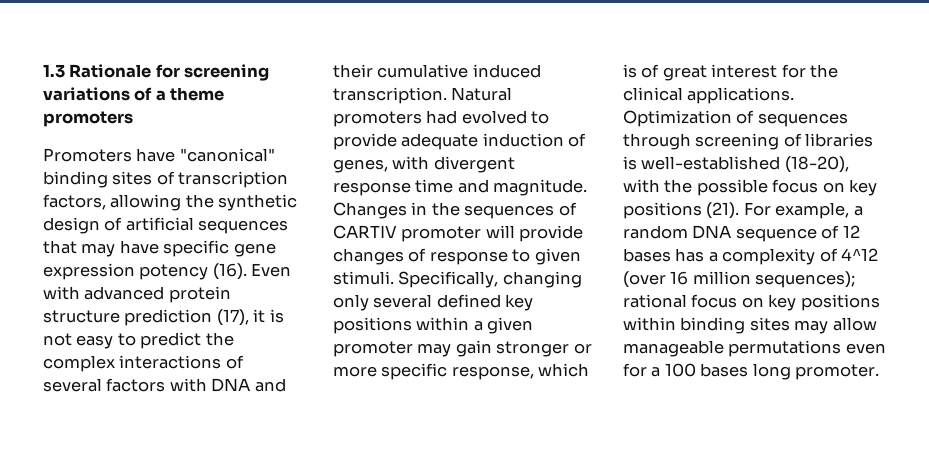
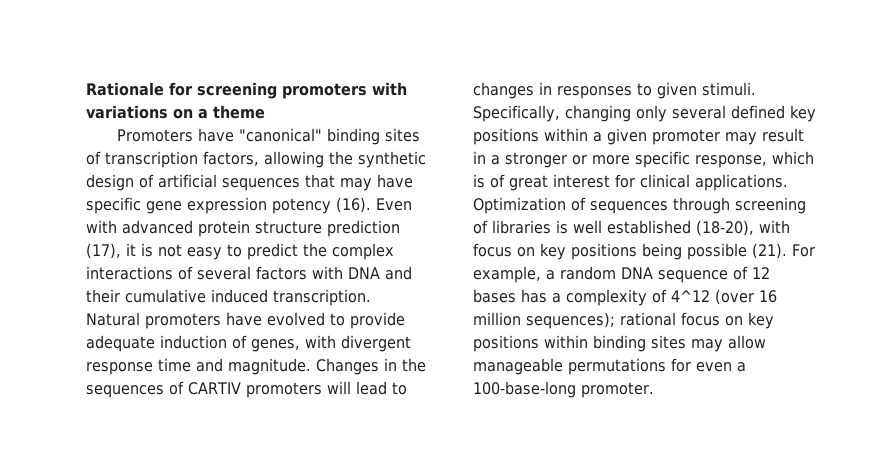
- 1.3 Rationale for screening variations of a theme promoters
+ Rationale for screening promoters with variations on a theme
- Natural promoters had evolved to provide adequate induction of genes, with divergent response time and magnitude.
+ Natural promoters have evolved to provide adequate induction of genes, with divergent response time and magnitude.
- Changes in the sequences of CARTIV promoter will provide changes of response to given stimuli.
+ Changes in the sequences of CARTIV promoters will lead to changes in responses to given stimuli.
- Specifically, changing only several defined key positions within a given promoter may gain stronger or more specific response, which is of great interest for the clinical applications.
+ Specifically, changing only several defined key positions within a given promoter may result in a stronger or more specific response, which is of great interest for clinical applications.
- Optimization of sequences through screening of libraries is well-established (18-20), with the possible focus on key positions (21).
+ Optimization of sequences through screening of libraries is well established (18-20), with focus on key positions being possible (21).
- For example, a random DNA sequence of 12 bases has a complexity of 4^12 (over 16 million sequences); rational focus on key positions within binding sites may allow manageable permutations even for a 100 bases long promoter.
+ For example, a random DNA sequence of 12 bases has a complexity of 4^12 (over 16 million sequences); rational focus on key positions within binding sites may allow manageable permutations for even a 100-base-long promoter.

